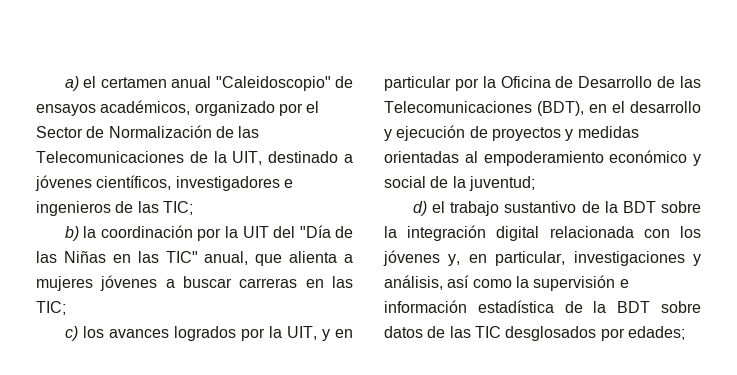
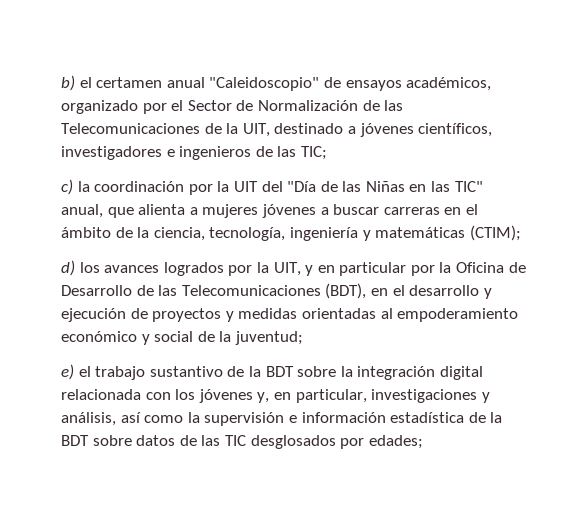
- a) el certamen anual "Caleidoscopio" de ensayos académicos, organizado por el Sector de Normalización de las Telecomunicaciones de la UIT, destinado a jóvenes científicos, investigadores e ingenieros de las TIC;
+ b) el certamen anual "Caleidoscopio" de ensayos académicos, organizado por el Sector de Normalización de las Telecomunicaciones de la UIT, destinado a jóvenes científicos, investigadores e ingenieros de las TIC;
- b) la coordinación por la UIT del "Día de las Niñas en las TIC" anual, que alienta a mujeres jóvenes a buscar carreras en las TIC;
- c) los avances logrados por la UIT, y en particular por la Oficina de Desarrollo de las Telecomunicaciones (BDT), en el desarrollo y ejecución de proyectos y medidas orientadas al empoderamiento económico y social de la juventud;
+ c) la coordinación por la UIT del "Día de las Niñas en las TIC" anual, que alienta a mujeres jóvenes a buscar carreras en el ámbito de la ciencia, tecnología, ingeniería y matemáticas (CTIM);
+ d) los avances logrados por la UIT, y en particular por la Oficina de Desarrollo de las Telecomunicaciones (BDT), en el desarrollo y ejecución de proyectos y medidas orientadas al empoderamiento económico y social de la juventud;
- d) el trabajo sustantivo de la BDT sobre la integración digital relacionada con los jóvenes y, en particular, investigaciones y análisis, así como la supervisión e información estadística de la BDT sobre datos de las TIC desglosados por edades;
+ e) el trabajo sustantivo de la BDT sobre la integración digital relacionada con los jóvenes y, en particular, investigaciones y análisis, así como la supervisión e información estadística de la BDT sobre datos de las TIC desglosados por edades;

